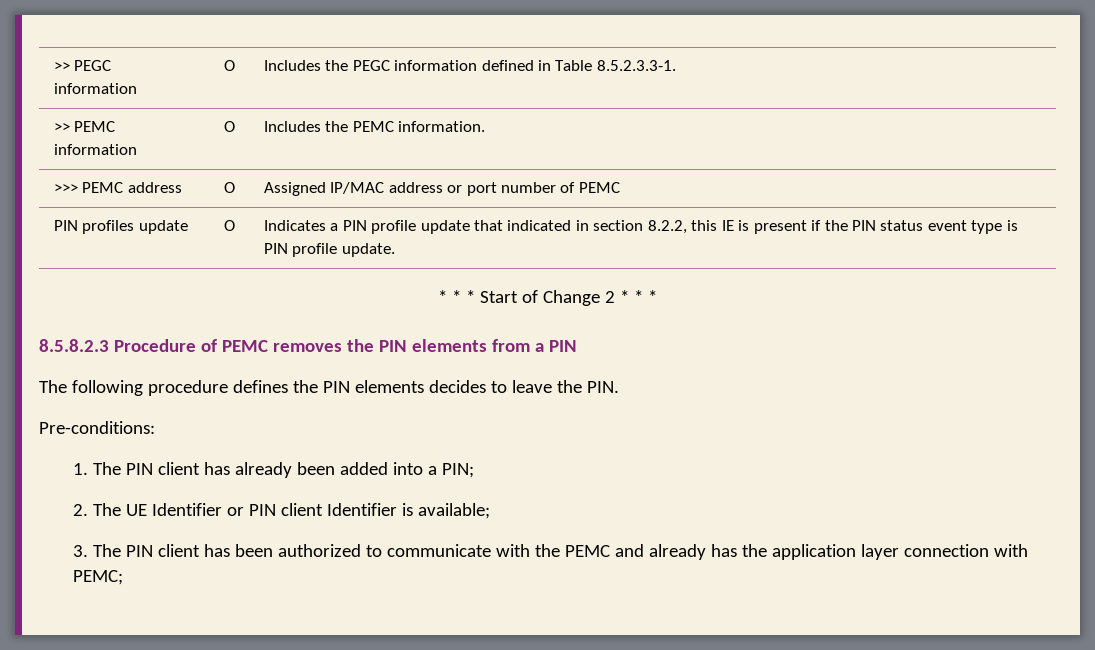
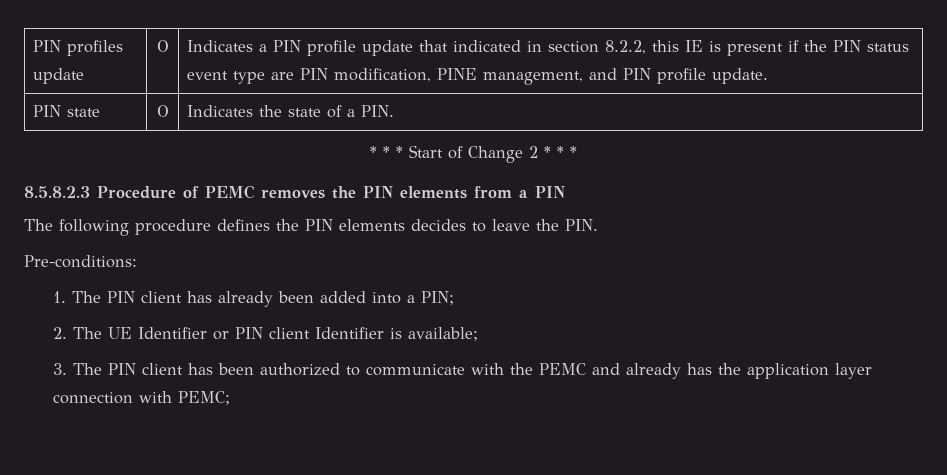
- >> PEGC information | O | Includes the PEGC information defined in Table 8.5.2.3.3-1.
- >> PEMC information | O | Includes the PEMC information.
- >>> PEMC address | O | Assigned IP/MAC address or port number of PEMC
- PIN profiles update | O | Indicates a PIN profile update that indicated in section 8.2.2, this IE is present if the PIN status event type is PIN profile update.
+ PIN profiles update | O | Indicates a PIN profile update that indicated in section 8.2.2, this IE is present if the PIN status event type are PIN modification, PINE management, and PIN profile update.
+ PIN state | O | Indicates the state of a PIN.

